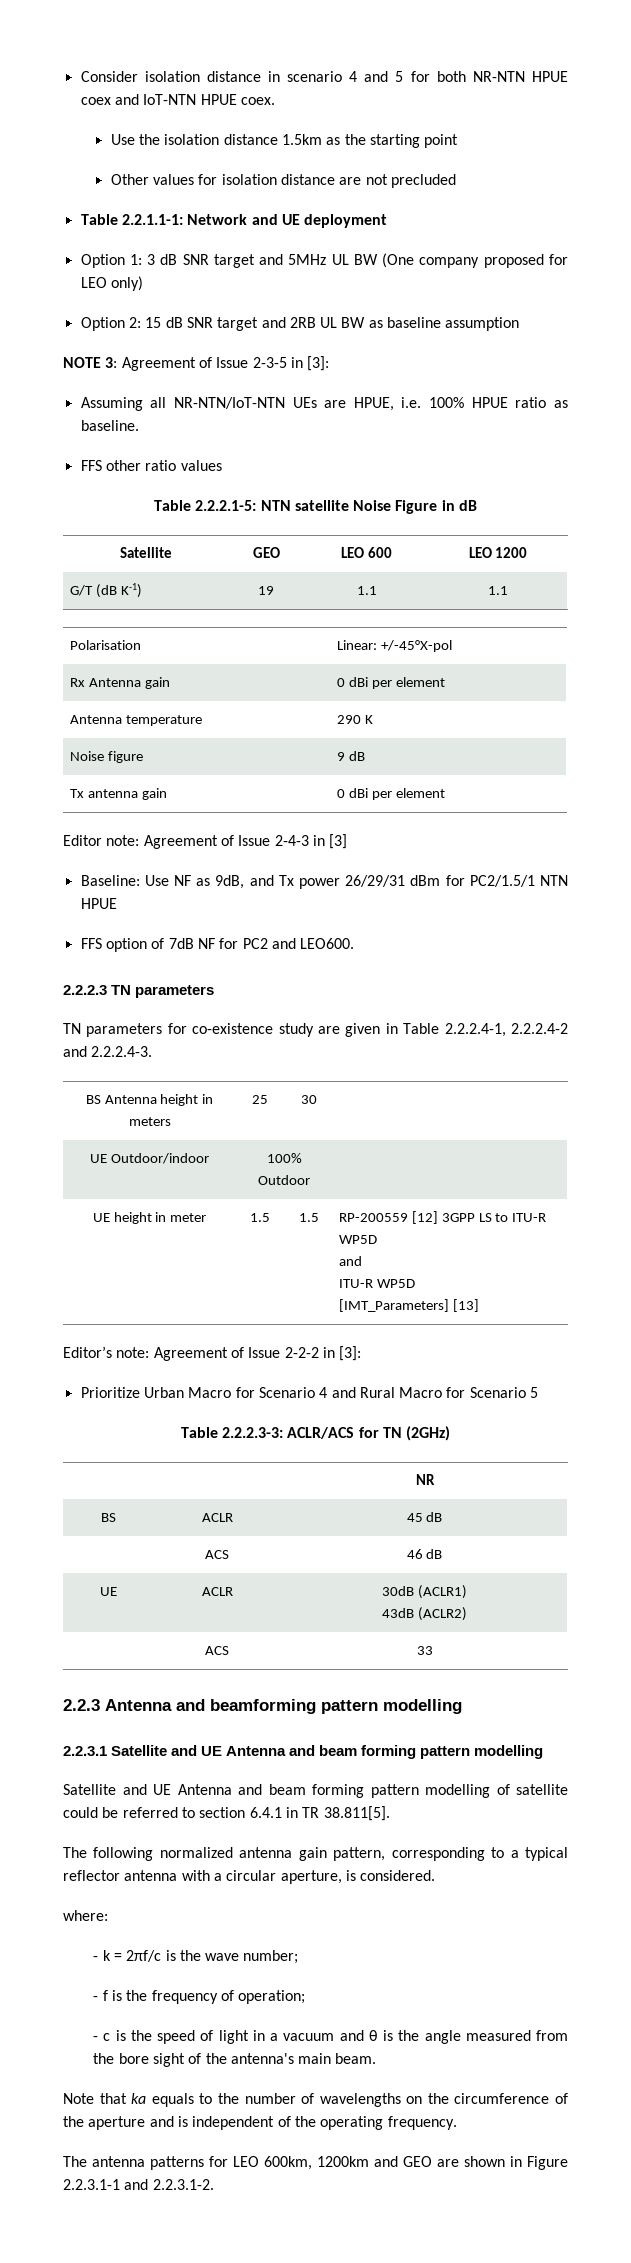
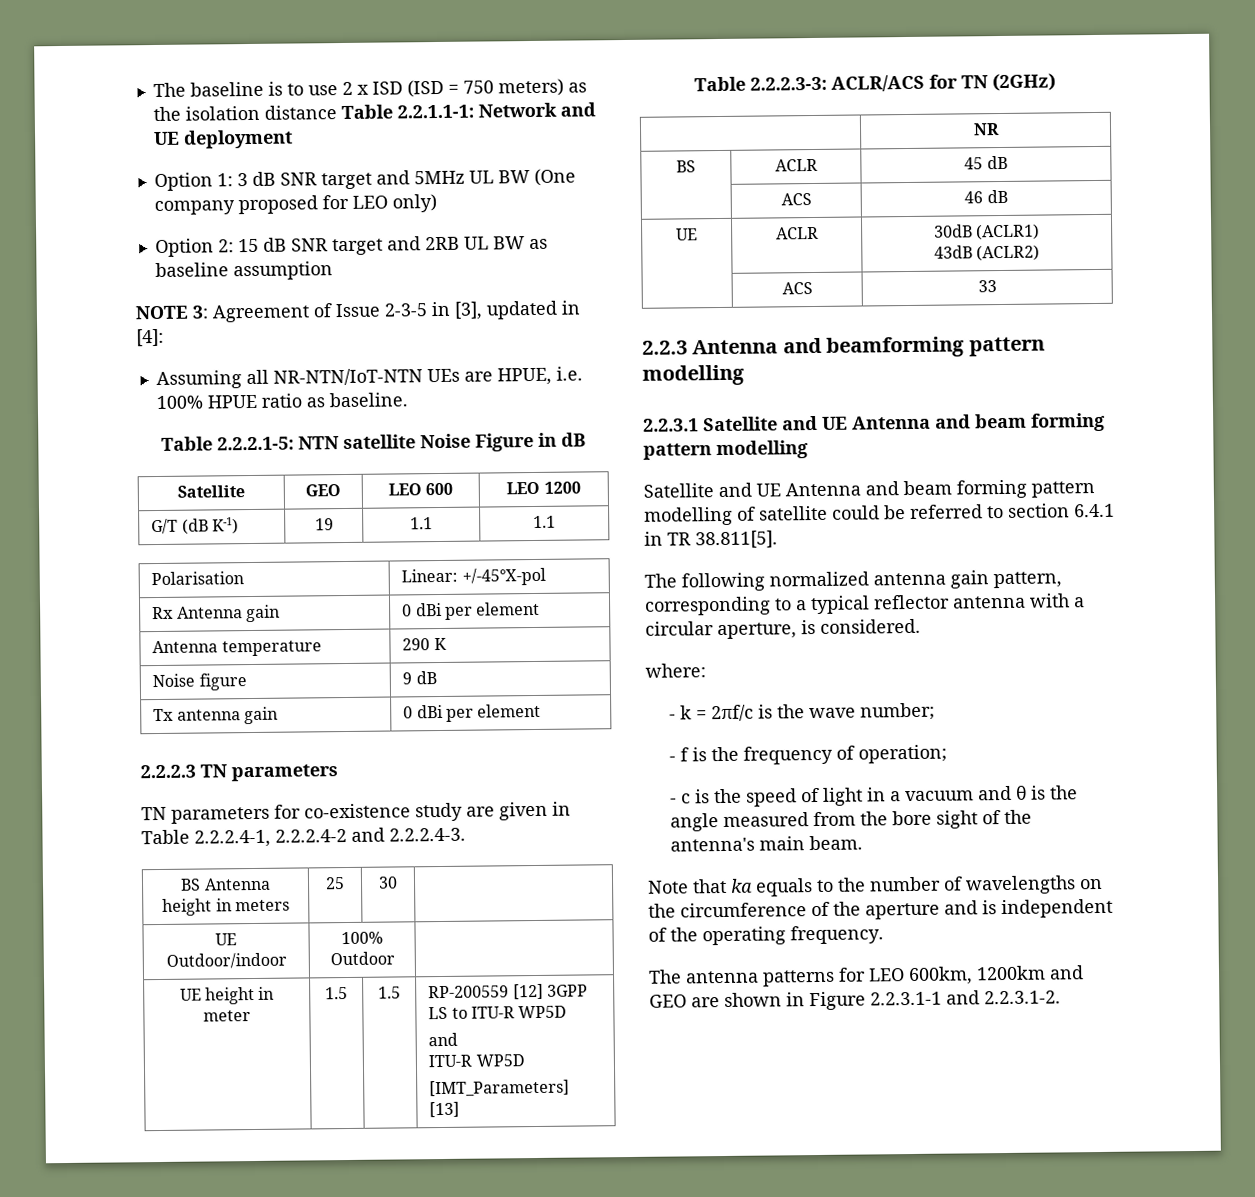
- Consider isolation distance in scenario 4 and 5 for both NR-NTN HPUE coex and IoT-NTN HPUE coex.
- Use the isolation distance 1.5km as the starting point
- Other values for isolation distance are not precluded
- Table 2.2.1.1-1: Network and UE deployment
+ The baseline is to use 2 x ISD (ISD = 750 meters) as the isolation distance Table 2.2.1.1-1: Network and UE deployment
- NOTE 3: Agreement of Issue 2-3-5 in [3]:
+ NOTE 3: Agreement of Issue 2-3-5 in [3], updated in [4]:
- FFS other ratio values
- Editor note: Agreement of Issue 2-4-3 in [3]
- Baseline: Use NF as 9dB, and Tx power 26/29/31 dBm for PC2/1.5/1 NTN HPUE
- FFS option of 7dB NF for PC2 and LEO600.
- Editor’s note: Agreement of Issue 2-2-2 in [3]:
- Prioritize Urban Macro for Scenario 4 and Rural Macro for Scenario 5

